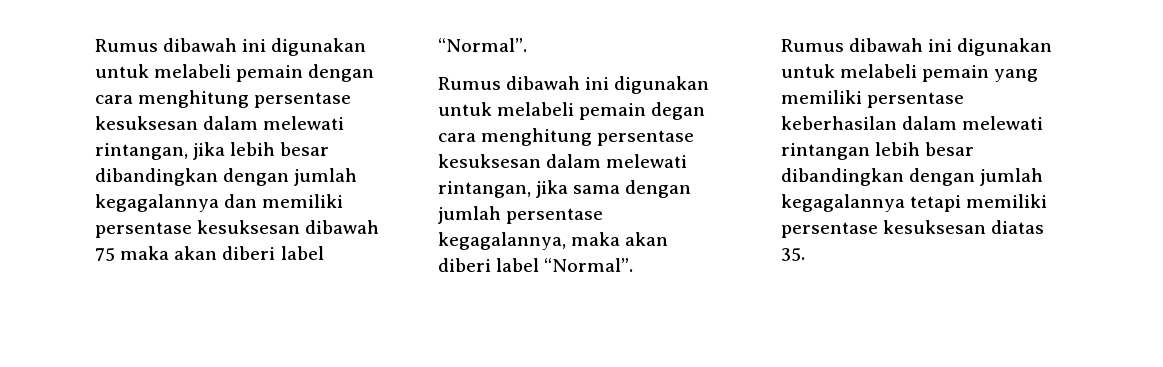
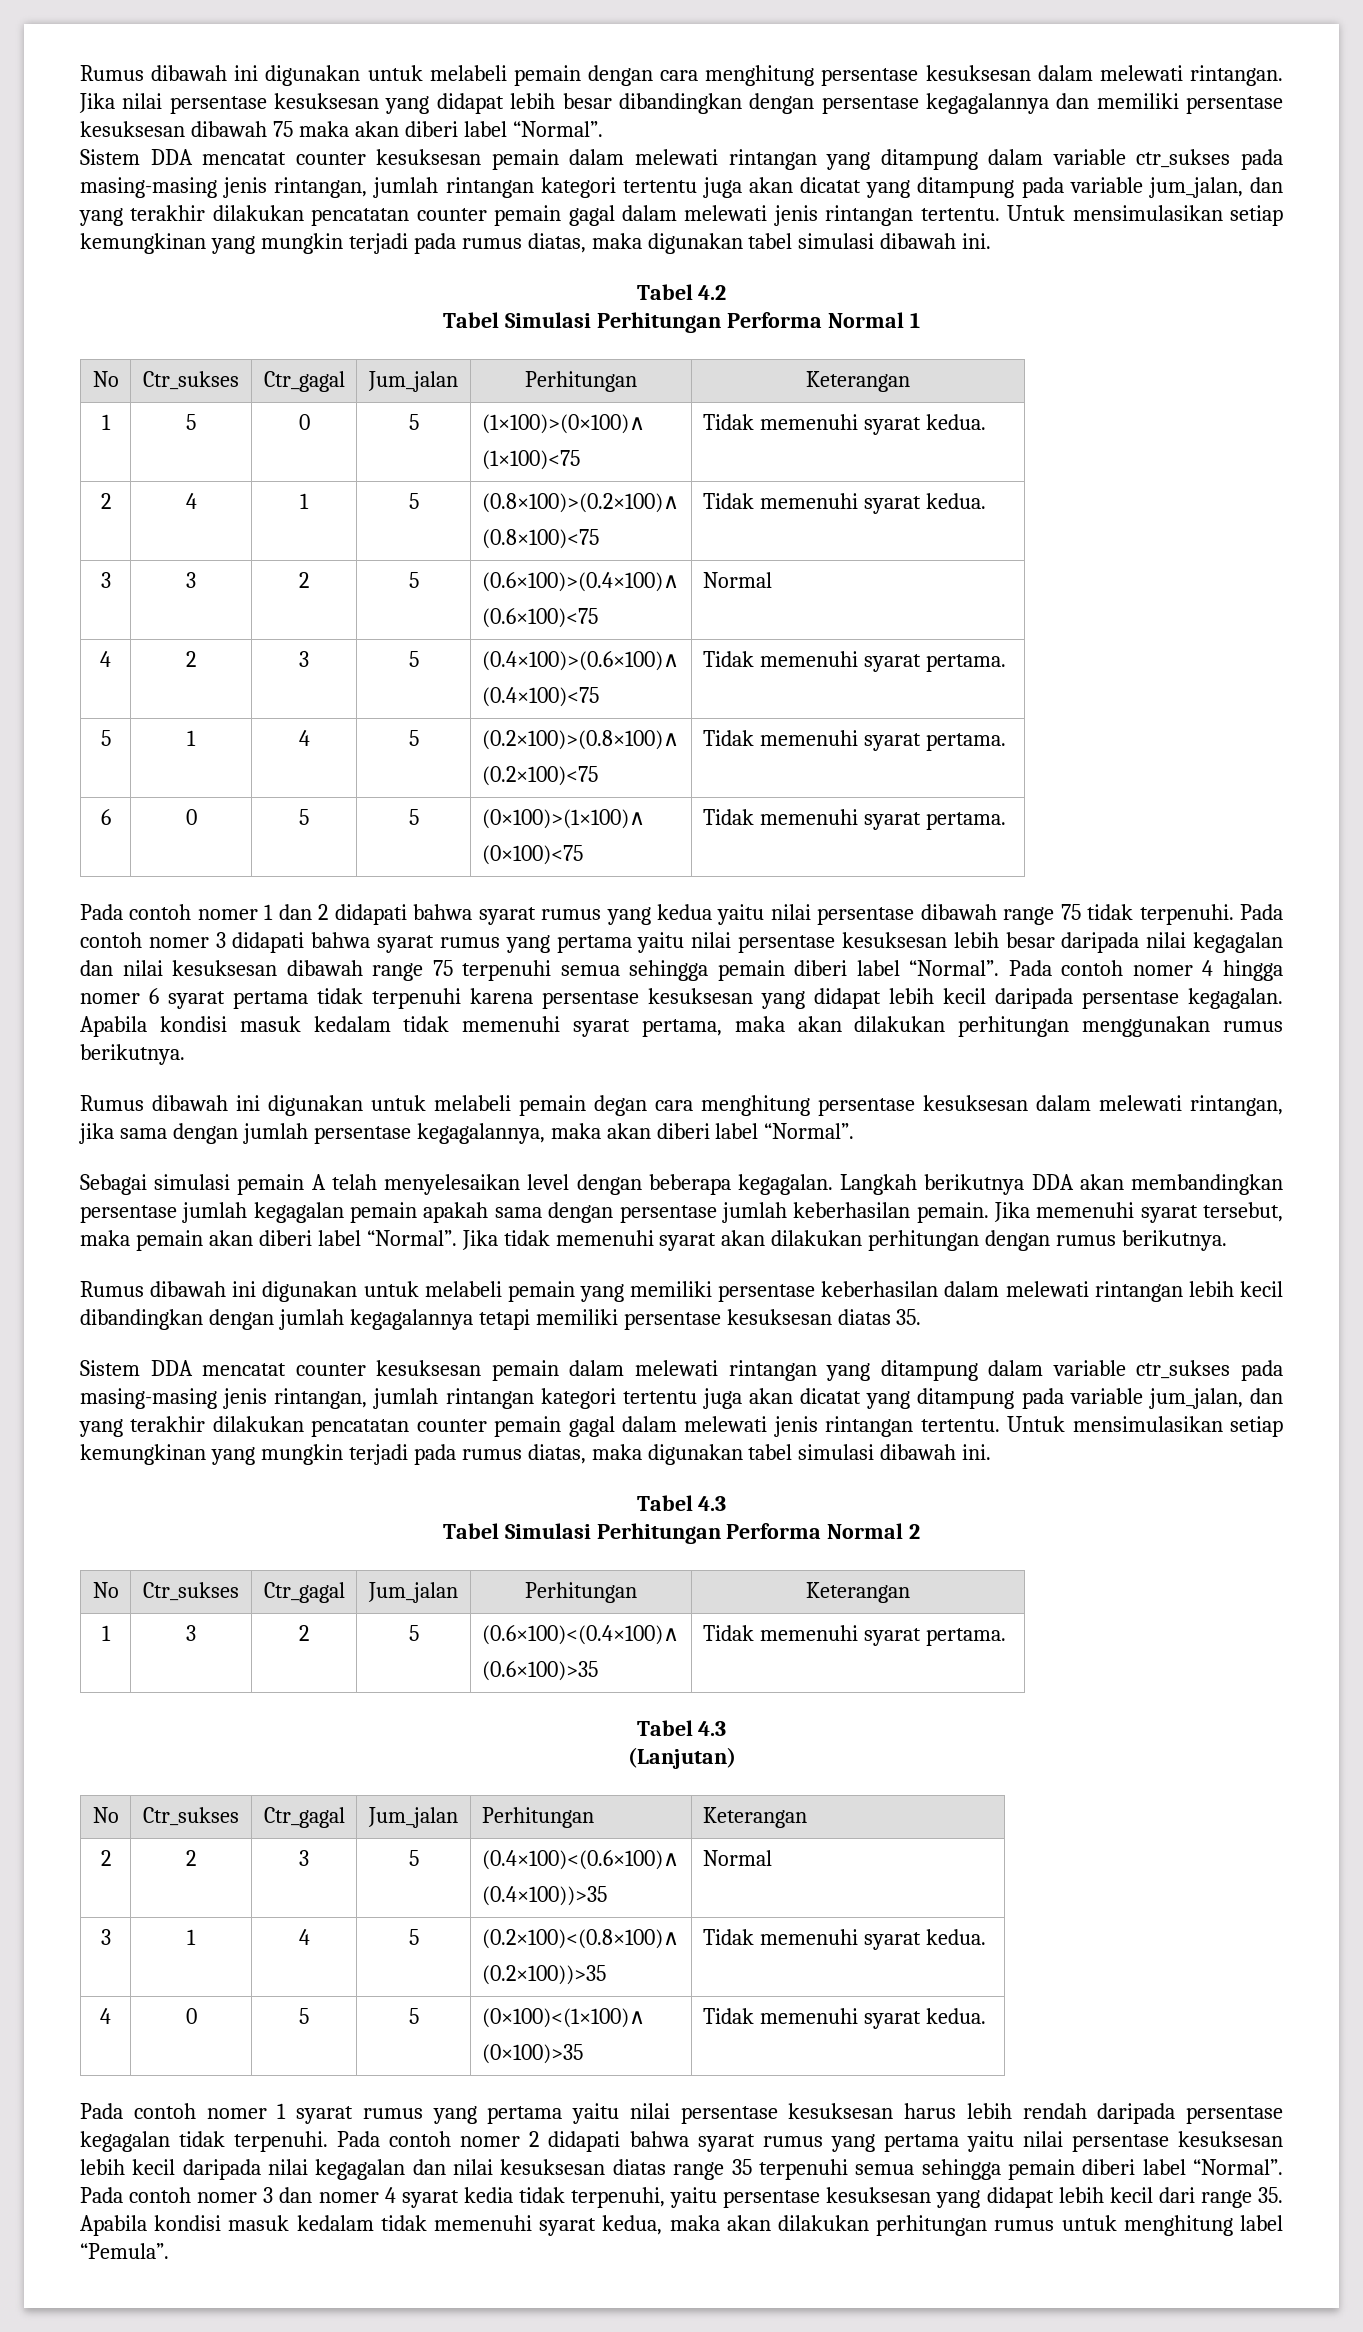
- Rumus dibawah ini digunakan untuk melabeli pemain dengan cara menghitung persentase kesuksesan dalam melewati rintangan, jika lebih besar dibandingkan dengan jumlah kegagalannya dan memiliki persentase kesuksesan dibawah 75 maka akan diberi label “Normal”.
+ Rumus dibawah ini digunakan untuk melabeli pemain dengan cara menghitung persentase kesuksesan dalam melewati rintangan. Jika nilai persentase kesuksesan yang didapat lebih besar dibandingkan dengan persentase kegagalannya dan memiliki persentase kesuksesan dibawah 75 maka akan diberi label “Normal”.
+ Sistem DDA mencatat counter kesuksesan pemain dalam melewati rintangan yang ditampung dalam variable ctr_sukses pada masing-masing jenis rintangan, jumlah rintangan kategori tertentu juga akan dicatat yang ditampung pada variable jum_jalan, dan yang terakhir dilakukan pencatatan counter pemain gagal dalam melewati jenis rintangan tertentu. Untuk mensimulasikan setiap kemungkinan yang mungkin terjadi pada rumus diatas, maka digunakan tabel simulasi dibawah ini.
+ Tabel 4.2
+ Tabel Simulasi Perhitungan Performa Normal 1
+ No | Ctr_sukses | Ctr_gagal | Jum_jalan | Perhitungan | Keterangan
+ 1 | 5 | 0 | 5 | (1×100)>(0×100)∧
+ (1×100)<75 | Tidak memenuhi syarat kedua.
+ 2 | 4 | 1 | 5 | (0.8×100)>(0.2×100)∧
+ (0.8×100)<75 | Tidak memenuhi syarat kedua.
+ 3 | 3 | 2 | 5 | (0.6×100)>(0.4×100)∧
+ (0.6×100)<75 | Normal
+ 4 | 2 | 3 | 5 | (0.4×100)>(0.6×100)∧
+ (0.4×100)<75 | Tidak memenuhi syarat pertama.
+ 5 | 1 | 4 | 5 | (0.2×100)>(0.8×100)∧
+ (0.2×100)<75 | Tidak memenuhi syarat pertama.
+ 6 | 0 | 5 | 5 | (0×100)>(1×100)∧
+ (0×100)<75 | Tidak memenuhi syarat pertama.
+ Pada contoh nomer 1 dan 2 didapati bahwa syarat rumus yang kedua yaitu nilai persentase dibawah range 75 tidak terpenuhi. Pada contoh nomer 3 didapati bahwa syarat rumus yang pertama yaitu nilai persentase kesuksesan lebih besar daripada nilai kegagalan dan nilai kesuksesan dibawah range 75 terpenuhi semua sehingga pemain diberi label “Normal”. Pada contoh nomer 4 hingga nomer 6 syarat pertama tidak terpenuhi karena persentase kesuksesan yang didapat lebih kecil daripada persentase kegagalan. Apabila kondisi masuk kedalam tidak memenuhi syarat pertama, maka akan dilakukan perhitungan menggunakan rumus berikutnya.
+ Sebagai simulasi pemain A telah menyelesaikan level dengan beberapa kegagalan. Langkah berikutnya DDA akan membandingkan persentase jumlah kegagalan pemain apakah sama dengan persentase jumlah keberhasilan pemain. Jika memenuhi syarat tersebut, maka pemain akan diberi label “Normal”. Jika tidak memenuhi syarat akan dilakukan perhitungan dengan rumus berikutnya.
- Rumus dibawah ini digunakan untuk melabeli pemain yang memiliki persentase keberhasilan dalam melewati rintangan lebih besar dibandingkan dengan jumlah kegagalannya tetapi memiliki persentase kesuksesan diatas 35.
+ Rumus dibawah ini digunakan untuk melabeli pemain yang memiliki persentase keberhasilan dalam melewati rintangan lebih kecil dibandingkan dengan jumlah kegagalannya tetapi memiliki persentase kesuksesan diatas 35.
+ Sistem DDA mencatat counter kesuksesan pemain dalam melewati rintangan yang ditampung dalam variable ctr_sukses pada masing-masing jenis rintangan, jumlah rintangan kategori tertentu juga akan dicatat yang ditampung pada variable jum_jalan, dan yang terakhir dilakukan pencatatan counter pemain gagal dalam melewati jenis rintangan tertentu. Untuk mensimulasikan setiap kemungkinan yang mungkin terjadi pada rumus diatas, maka digunakan tabel simulasi dibawah ini.
+ Tabel 4.3
+ Tabel Simulasi Perhitungan Performa Normal 2
+ No | Ctr_sukses | Ctr_gagal | Jum_jalan | Perhitungan | Keterangan
+ 1 | 3 | 2 | 5 | (0.6×100)<(0.4×100)∧
+ (0.6×100)>35 | Tidak memenuhi syarat pertama.
+ Tabel 4.3
+ (Lanjutan)
+ No | Ctr_sukses | Ctr_gagal | Jum_jalan | Perhitungan | Keterangan
+ 2 | 2 | 3 | 5 | (0.4×100)<(0.6×100)∧
+ (0.4×100))>35 | Normal
+ 3 | 1 | 4 | 5 | (0.2×100)<(0.8×100)∧
+ (0.2×100))>35 | Tidak memenuhi syarat kedua.
+ 4 | 0 | 5 | 5 | (0×100)<(1×100)∧
+ (0×100)>35 | Tidak memenuhi syarat kedua.
+ Pada contoh nomer 1 syarat rumus yang pertama yaitu nilai persentase kesuksesan harus lebih rendah daripada persentase kegagalan tidak terpenuhi. Pada contoh nomer 2 didapati bahwa syarat rumus yang pertama yaitu nilai persentase kesuksesan lebih kecil daripada nilai kegagalan dan nilai kesuksesan diatas range 35 terpenuhi semua sehingga pemain diberi label “Normal”. Pada contoh nomer 3 dan nomer 4 syarat kedia tidak terpenuhi, yaitu persentase kesuksesan yang didapat lebih kecil dari range 35. Apabila kondisi masuk kedalam tidak memenuhi syarat kedua, maka akan dilakukan perhitungan rumus untuk menghitung label “Pemula”.

